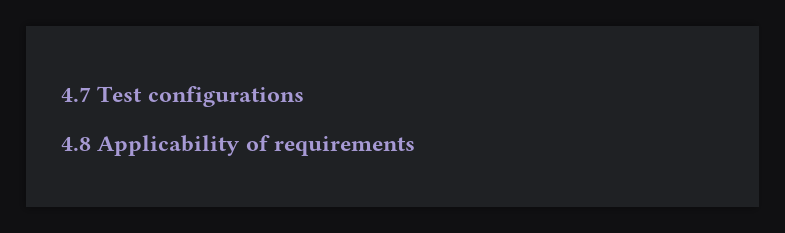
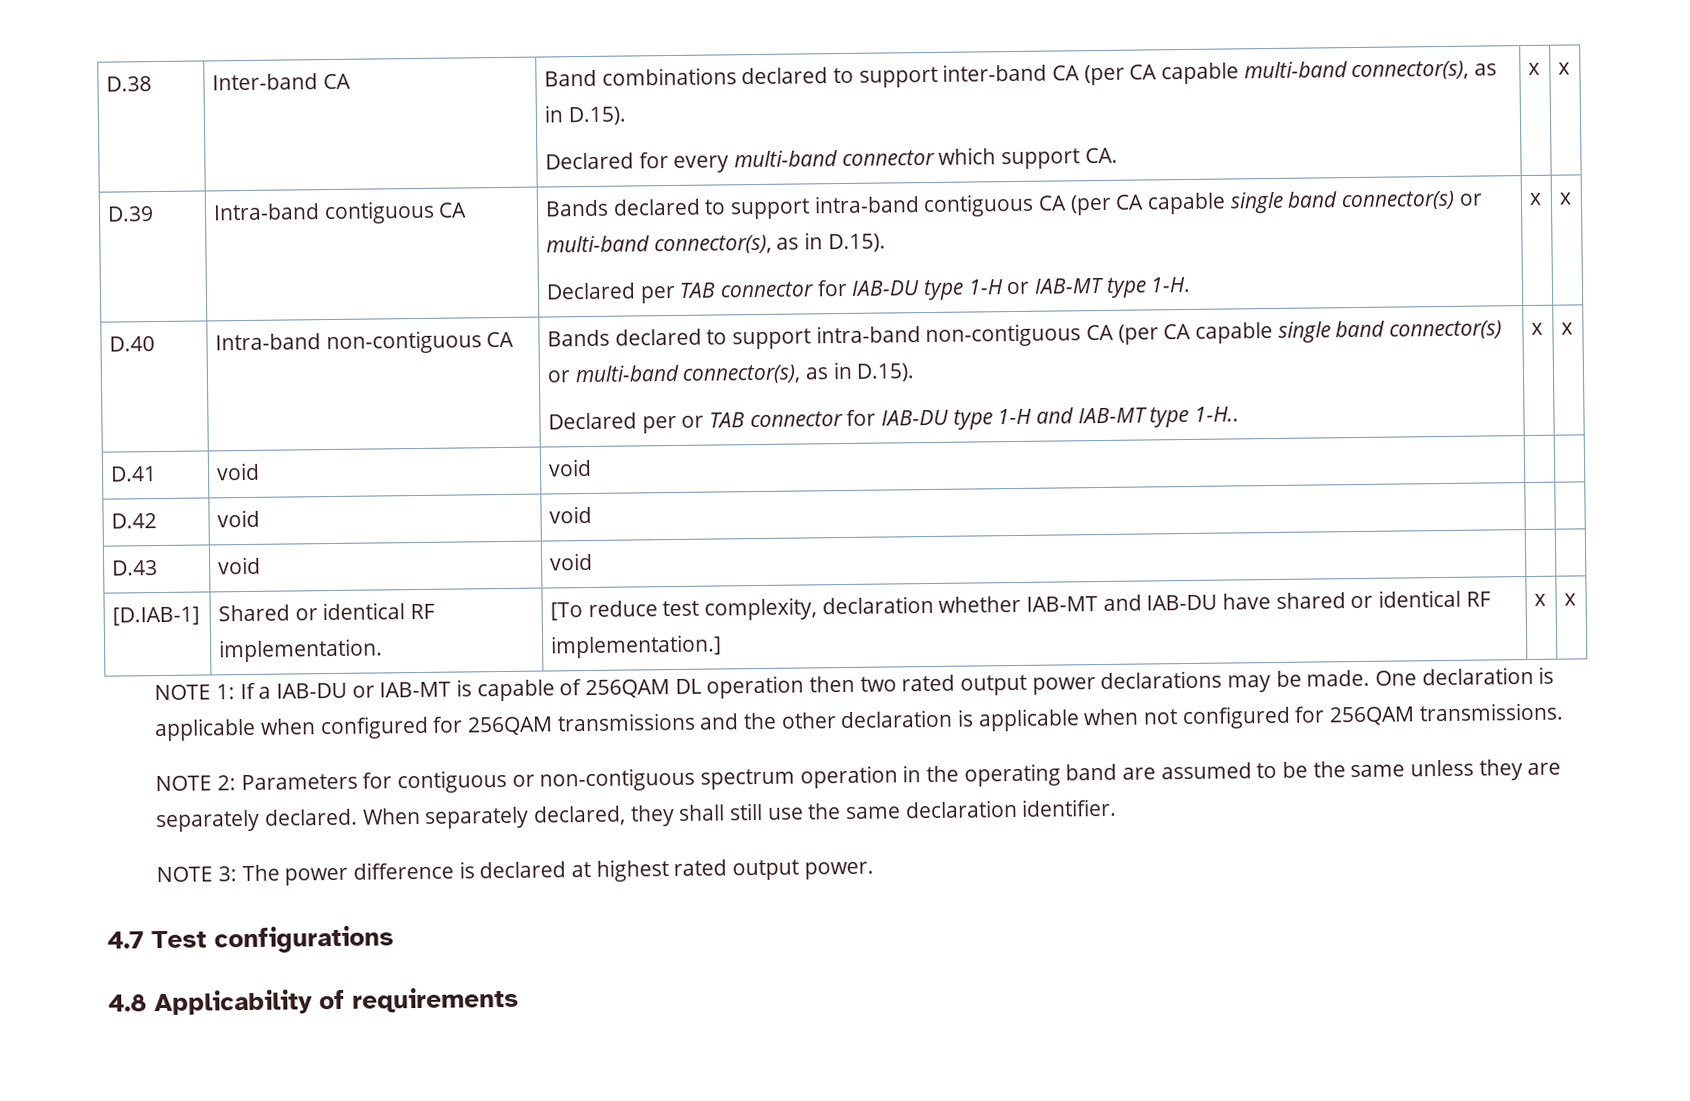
+ D.38 | Inter-band CA | Band combinations declared to support inter-band CA (per CA capable multi-band connector(s), as in D.15).
+ Declared for every multi-band connector which support CA. | x | x
+ D.39 | Intra-band contiguous CA | Bands declared to support intra-band contiguous CA (per CA capable single band connector(s) or multi-band connector(s), as in D.15).
+ Declared per TAB connector for IAB-DU type 1-H or IAB-MT type 1-H. | x | x
+ D.40 | Intra-band non-contiguous CA | Bands declared to support intra-band non-contiguous CA (per CA capable single band connector(s) or multi-band connector(s), as in D.15).
+ Declared per or TAB connector for IAB-DU type 1-H and IAB-MT type 1-H.. | x | x
+ D.41 | void | void | |
+ D.42 | void | void | |
+ D.43 | void | void | |
+ [D.IAB-1] | Shared or identical RF implementation. | [To reduce test complexity, declaration whether IAB-MT and IAB-DU have shared or identical RF implementation.] | x | x
+ NOTE 1: If a IAB-DU or IAB-MT is capable of 256QAM DL operation then two rated output power declarations may be made. One declaration is applicable when configured for 256QAM transmissions and the other declaration is applicable when not configured for 256QAM transmissions.
+ NOTE 2: Parameters for contiguous or non-contiguous spectrum operation in the operating band are assumed to be the same unless they are separately declared. When separately declared, they shall still use the same declaration identifier.
+ NOTE 3: The power difference is declared at highest rated output power.

